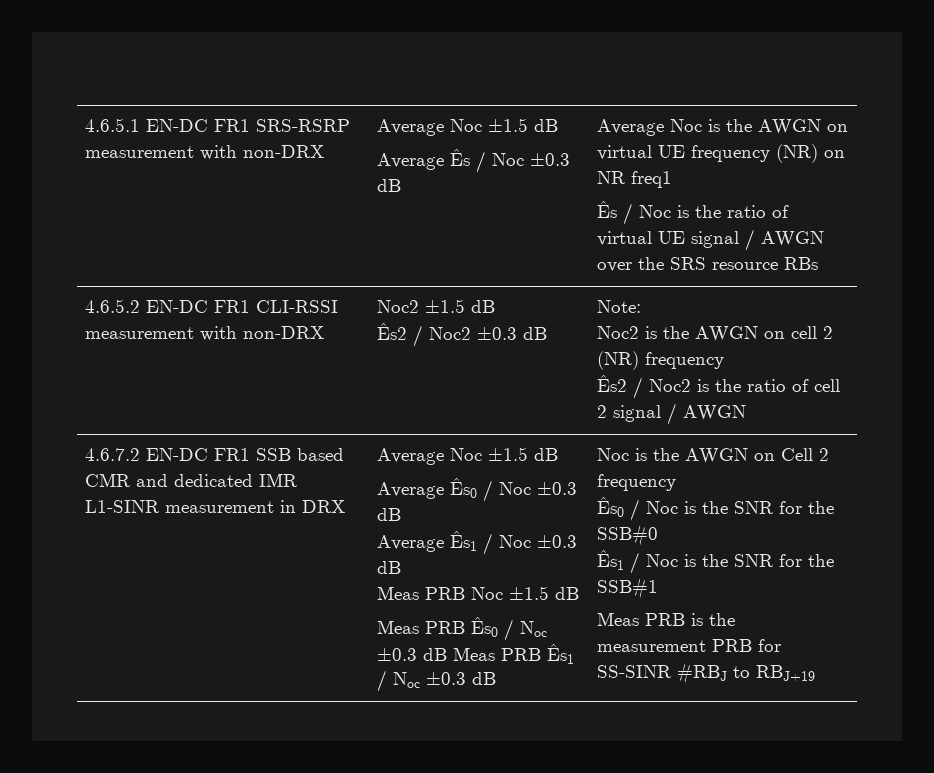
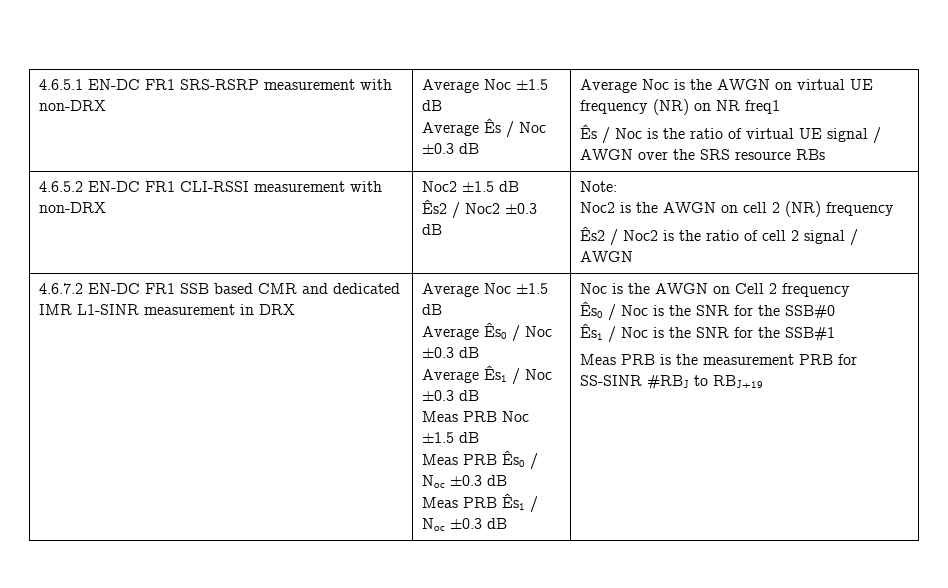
- Meas PRB Ês0 / Noc ±0.3 dB Meas PRB Ês1 / Noc ±0.3 dB
+ Meas PRB Ês0 / Noc ±0.3 dB
+ Meas PRB Ês1 / Noc ±0.3 dB

